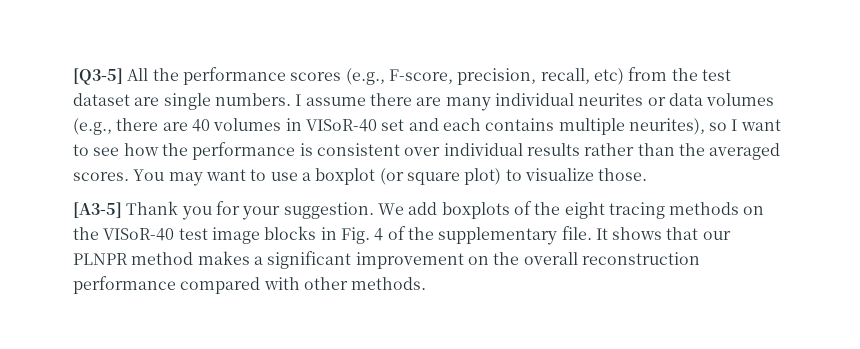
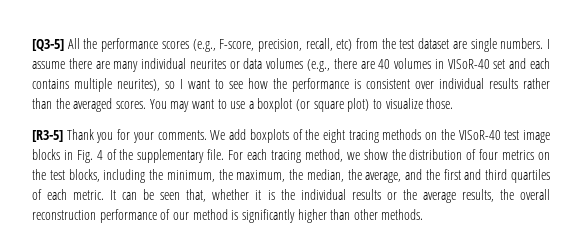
- [A3-5] Thank you for your suggestion.
+ [R3-5] Thank you for your comments.
- It shows that our PLNPR method makes a significant improvement on the overall reconstruction performance compared with other methods.
+ For each tracing method, we show the distribution of four metrics on the test blocks, including the minimum, the maximum, the median, the average, and the first and third quartiles of each metric. It can be seen that, whether it is the individual results or the average results, the overall reconstruction performance of our method is significantly higher than other methods.

